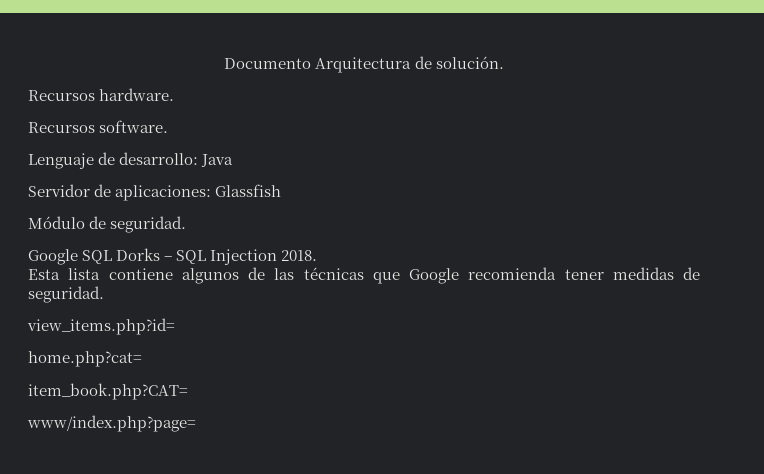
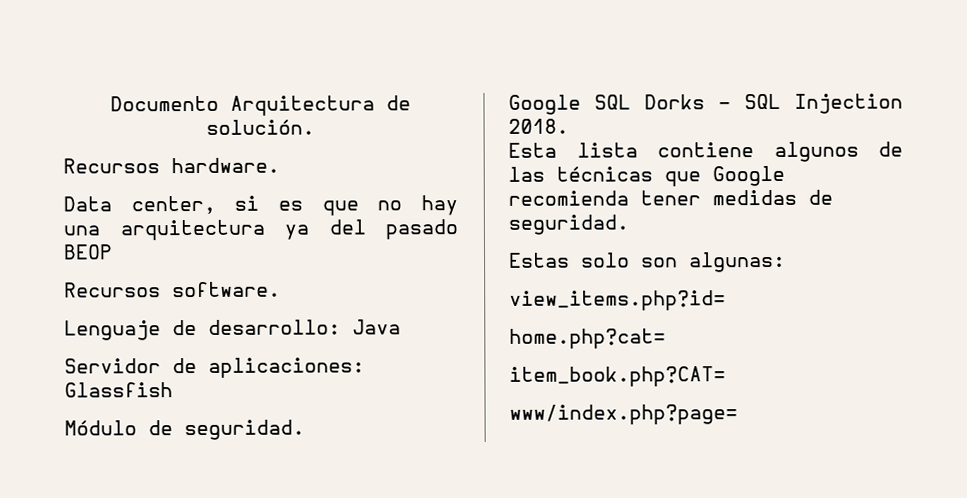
+ Data center, si es que no hay una arquitectura ya del pasado BEOP
+ Estas solo son algunas:

